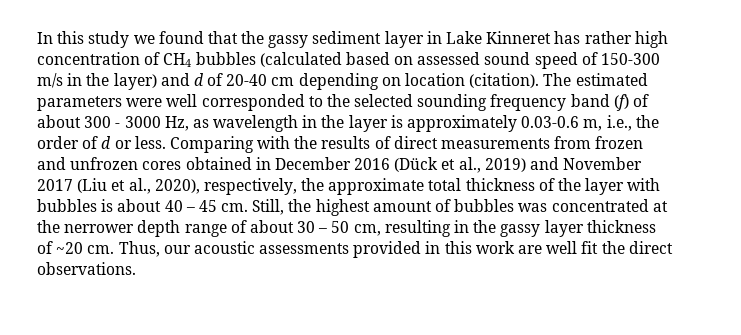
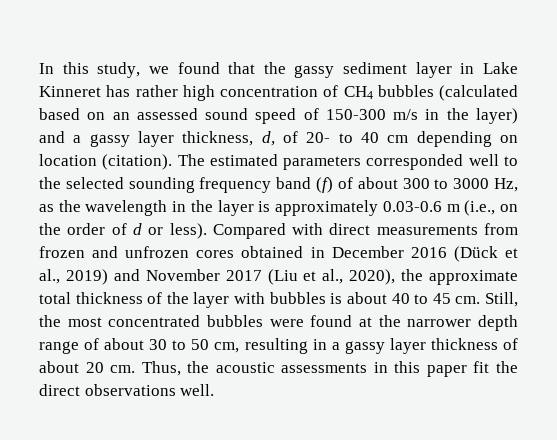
- In this study we found that the gassy sediment layer in Lake Kinneret has rather high concentration of CH4 bubbles (calculated based on assessed sound speed of 150-300 m/s in the layer) and d of 20-40 cm depending on location (citation).
+ In this study, we found that the gassy sediment layer in Lake Kinneret has rather high concentration of CH4 bubbles (calculated based on an assessed sound speed of 150-300 m/s in the layer) and a gassy layer thickness, d, of 20- to 40 cm depending on location (citation).
- The estimated parameters were well corresponded to the selected sounding frequency band (f) of about 300 - 3000 Hz, as wavelength in the layer is approximately 0.03-0.6 m, i.e., the order of d or less. Comparing with the results of direct measurements from frozen and unfrozen cores obtained in December 2016 (Dück et al., 2019) and November 2017 (Liu et al., 2020), respectively, the approximate total thickness of the layer with bubbles is about 40 – 45 cm.
+ The estimated parameters corresponded well to the selected sounding frequency band (f) of about 300 to 3000 Hz, as the wavelength in the layer is approximately 0.03-0.6 m (i.e., on the order of d or less). Compared with direct measurements from frozen and unfrozen cores obtained in December 2016 (Dück et al., 2019) and November 2017 (Liu et al., 2020), the approximate total thickness of the layer with bubbles is about 40 to 45 cm.
- Still, the highest amount of bubbles was concentrated at the nerrower depth range of about 30 – 50 cm, resulting in the gassy layer thickness of ~20 cm.
+ Still, the most concentrated bubbles were found at the narrower depth range of about 30 to 50 cm, resulting in a gassy layer thickness of about 20 cm.
- Thus, our acoustic assessments provided in this work are well fit the direct observations.
+ Thus, the acoustic assessments in this paper fit the direct observations well.

